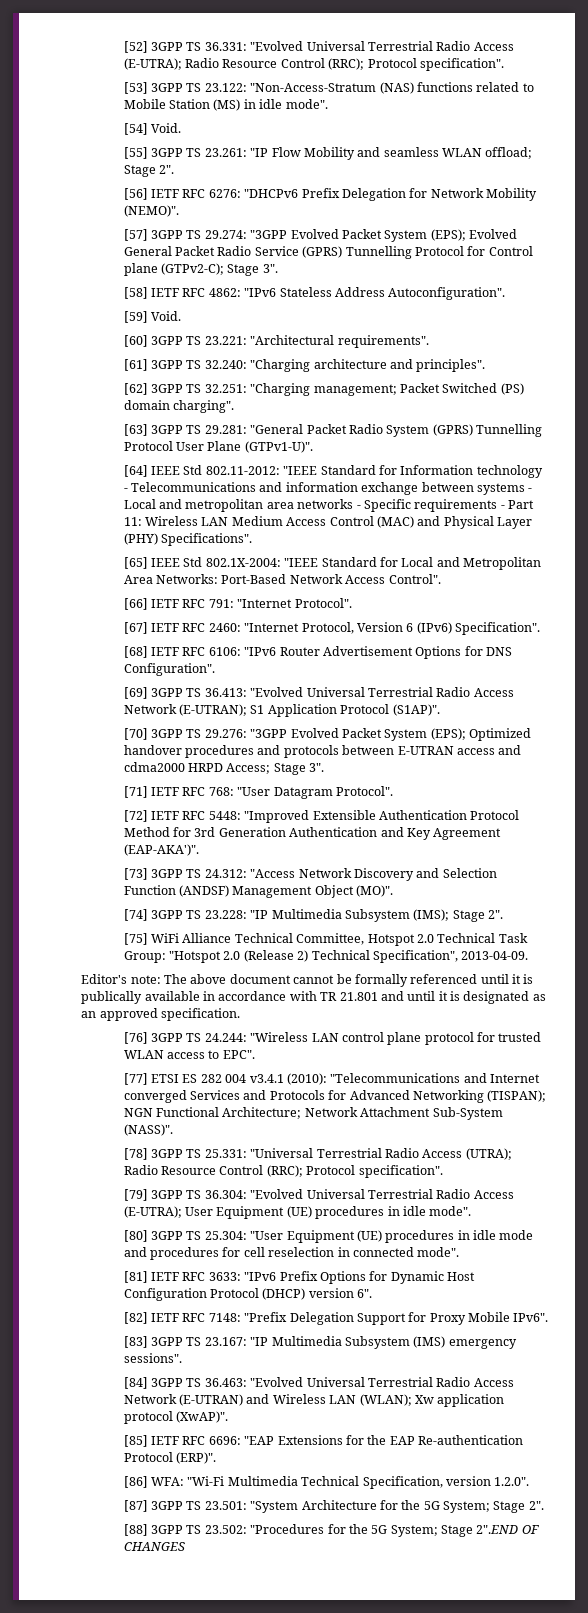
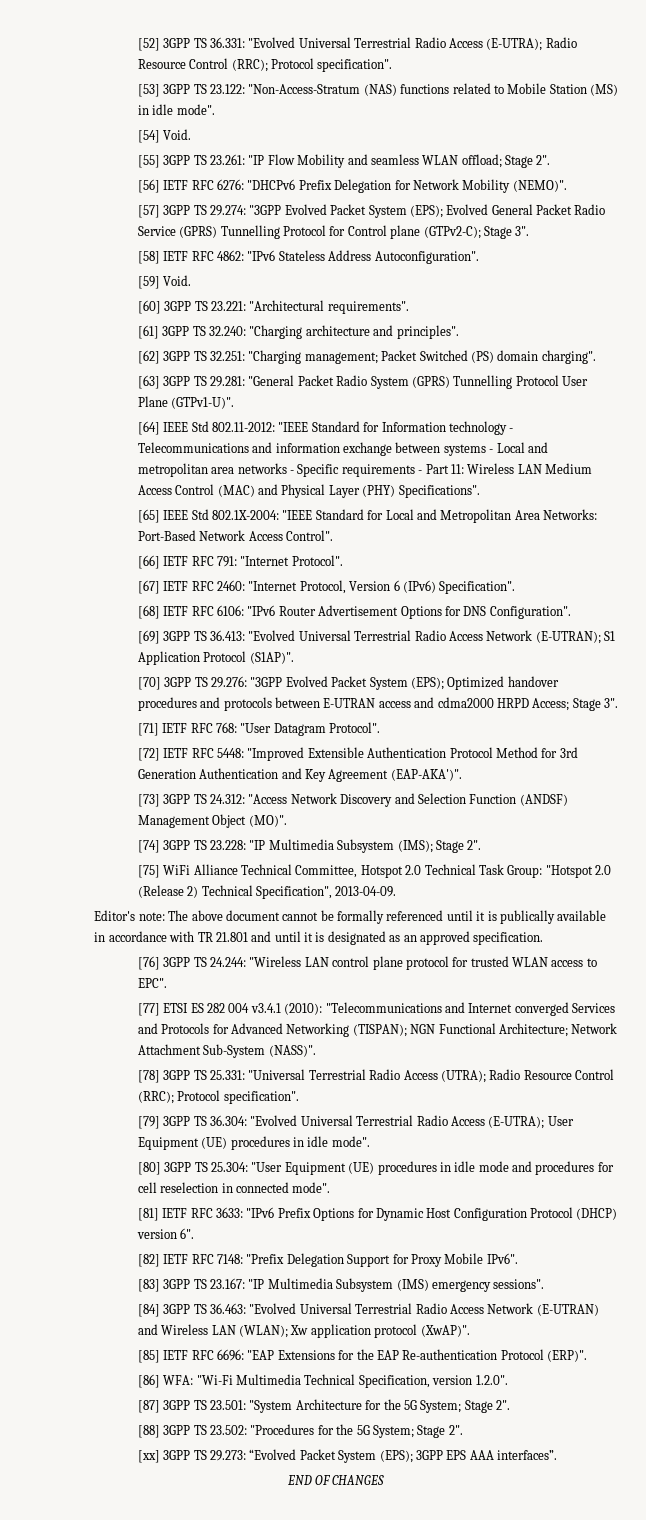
- [88] 3GPP TS 23.502: "Procedures for the 5G System; Stage 2".END OF CHANGES
+ [88] 3GPP TS 23.502: "Procedures for the 5G System; Stage 2".
+ [xx] 3GPP TS 29.273: “Evolved Packet System (EPS); 3GPP EPS AAA interfaces”.
+ END OF CHANGES

